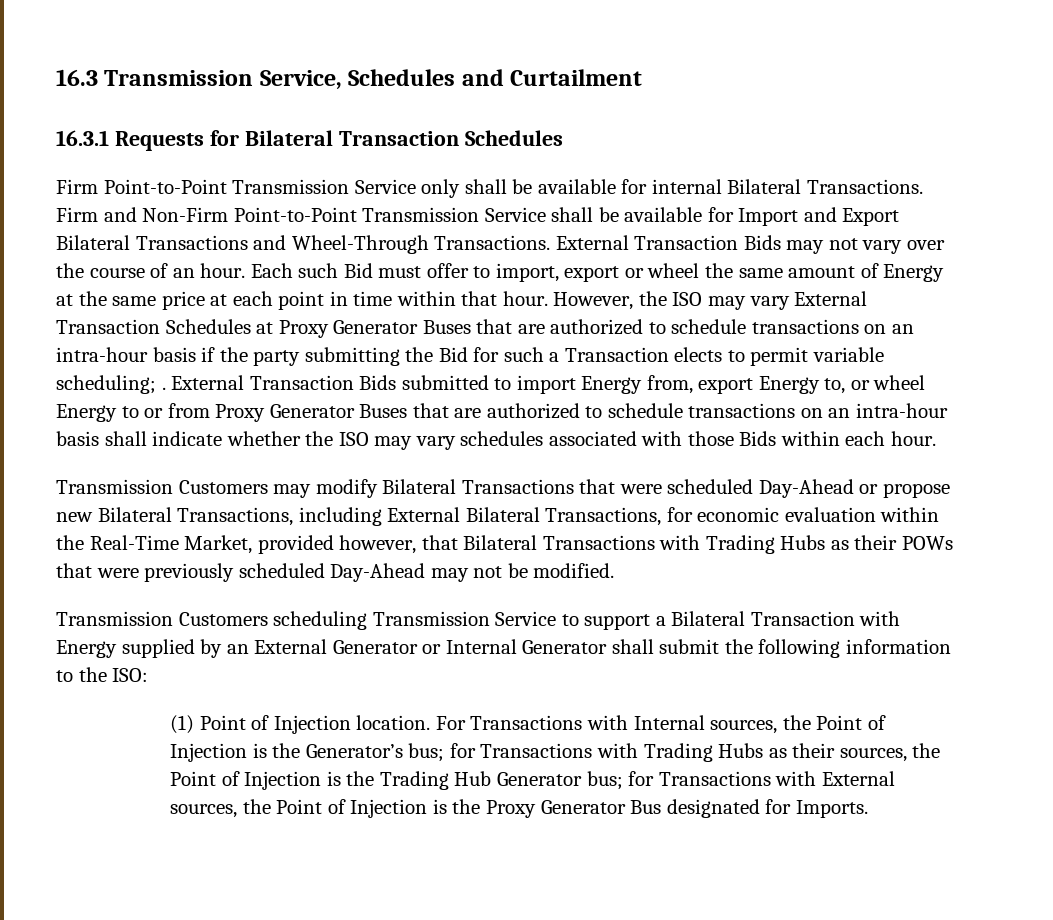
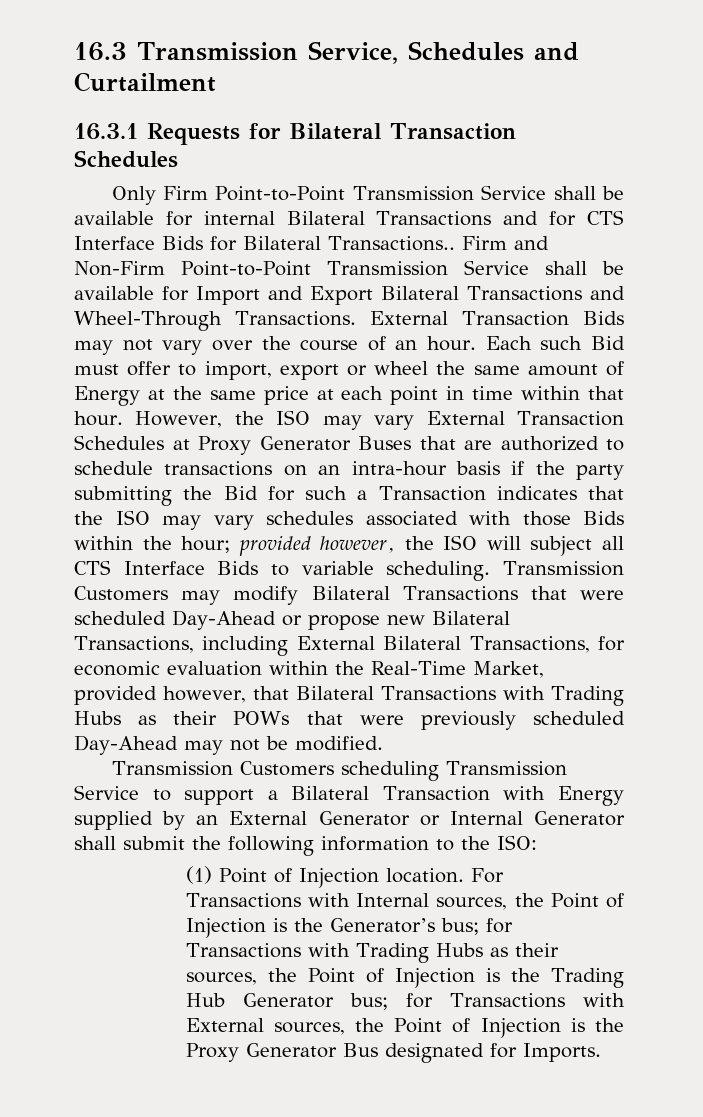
- Firm Point-to-Point Transmission Service only shall be available for internal Bilateral Transactions.
+ Only Firm Point-to-Point Transmission Service shall be available for internal Bilateral Transactions and for CTS Interface Bids for Bilateral Transactions..
- However, the ISO may vary External Transaction Schedules at Proxy Generator Buses that are authorized to schedule transactions on an intra-hour basis if the party submitting the Bid for such a Transaction elects to permit variable scheduling; . External Transaction Bids submitted to import Energy from, export Energy to, or wheel Energy to or from Proxy Generator Buses that are authorized to schedule transactions on an intra-hour basis shall indicate whether the ISO may vary schedules associated with those Bids within each hour.
- Transmission Customers may modify Bilateral Transactions that were scheduled Day-Ahead or propose new Bilateral Transactions, including External Bilateral Transactions, for economic evaluation within the Real-Time Market, provided however, that Bilateral Transactions with Trading Hubs as their POWs that were previously scheduled Day-Ahead may not be modified.
+ However, the ISO may vary External Transaction Schedules at Proxy Generator Buses that are authorized to schedule transactions on an intra-hour basis if the party submitting the Bid for such a Transaction indicates that the ISO may vary schedules associated with those Bids within the hour; provided however, the ISO will subject all CTS Interface Bids to variable scheduling. Transmission Customers may modify Bilateral Transactions that were scheduled Day-Ahead or propose new Bilateral Transactions, including External Bilateral Transactions, for economic evaluation within the Real-Time Market, provided however, that Bilateral Transactions with Trading Hubs as their POWs that were previously scheduled Day-Ahead may not be modified.

